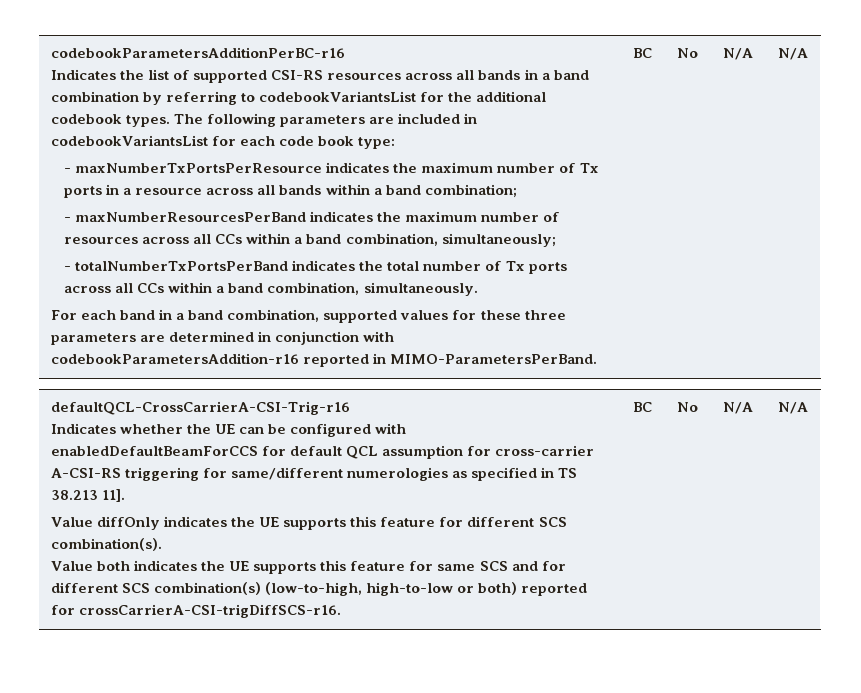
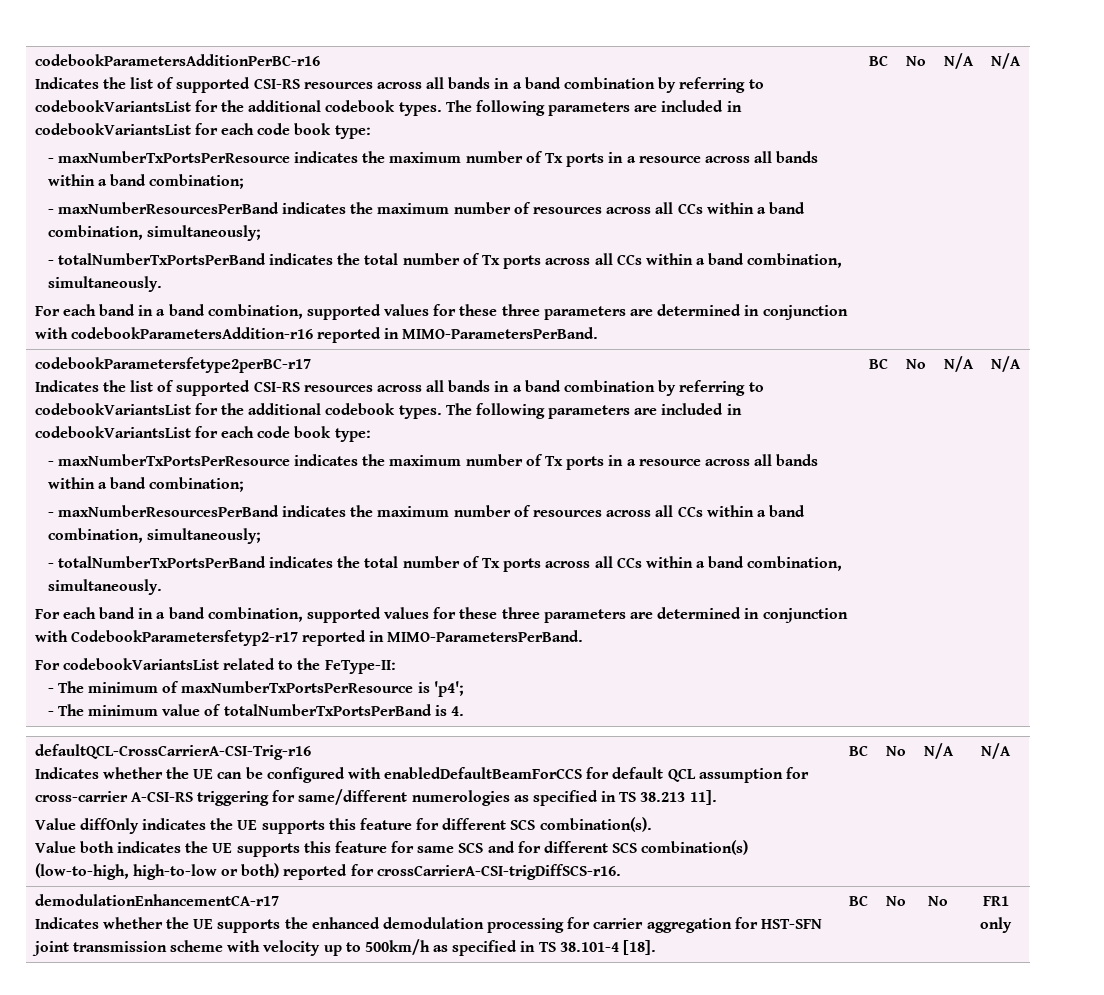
+ codebookParametersfetype2perBC-r17
+ Indicates the list of supported CSI-RS resources across all bands in a band combination by referring to codebookVariantsList for the additional codebook types. The following parameters are included in codebookVariantsList for each code book type:
+ - maxNumberTxPortsPerResource indicates the maximum number of Tx ports in a resource across all bands within a band combination;
+ - maxNumberResourcesPerBand indicates the maximum number of resources across all CCs within a band combination, simultaneously;
+ - totalNumberTxPortsPerBand indicates the total number of Tx ports across all CCs within a band combination, simultaneously.
+ For each band in a band combination, supported values for these three parameters are determined in conjunction with CodebookParametersfetyp2-r17 reported in MIMO-ParametersPerBand.
+ For codebookVariantsList related to the FeType-II:
+ - The minimum of maxNumberTxPortsPerResource is 'p4';
+ - The minimum value of totalNumberTxPortsPerBand is 4. | BC | No | N/A | N/A
+ demodulationEnhancementCA-r17
+ Indicates whether the UE supports the enhanced demodulation processing for carrier aggregation for HST-SFN joint transmission scheme with velocity up to 500km/h as specified in TS 38.101-4 [18]. | BC | No | No | FR1 only

